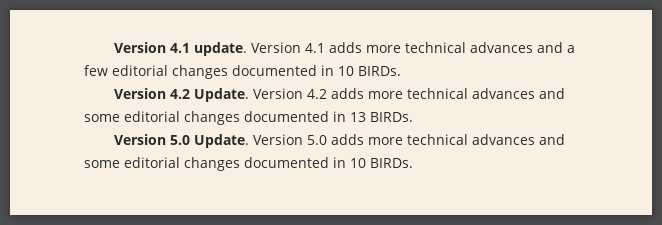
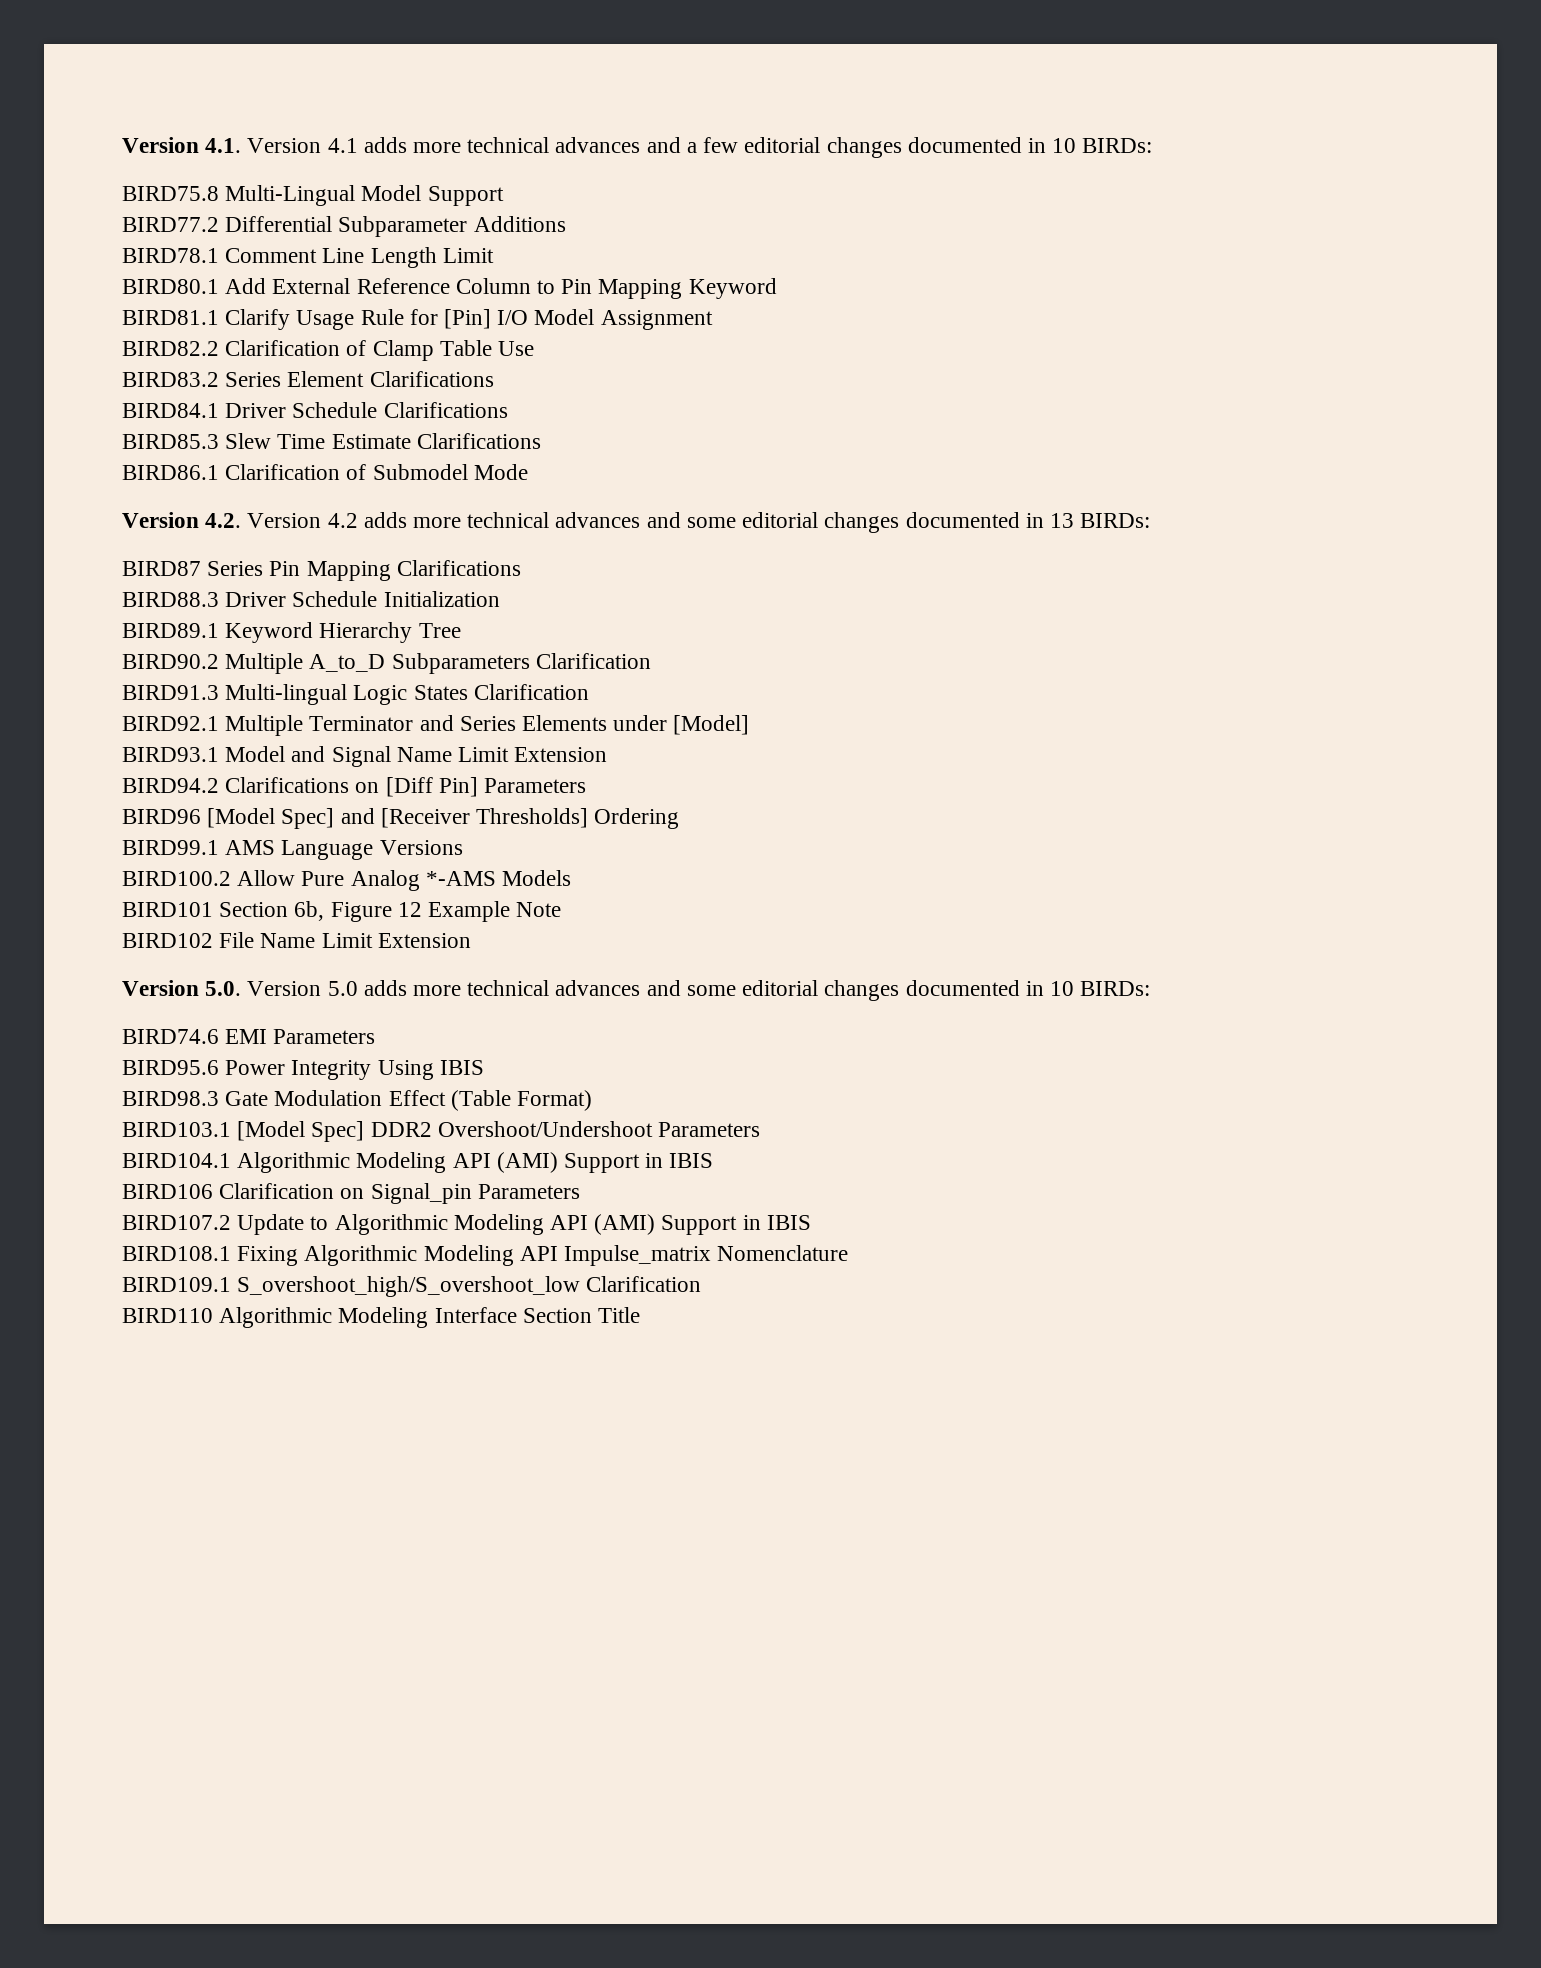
- Version 4.1 update. Version 4.1 adds more technical advances and a few editorial changes documented in 10 BIRDs.
- Version 4.2 Update. Version 4.2 adds more technical advances and some editorial changes documented in 13 BIRDs.
- Version 5.0 Update. Version 5.0 adds more technical advances and some editorial changes documented in 10 BIRDs.
+ Version 4.1. Version 4.1 adds more technical advances and a few editorial changes documented in 10 BIRDs:
+ BIRD75.8 Multi-Lingual Model Support
+ BIRD77.2 Differential Subparameter Additions
+ BIRD78.1 Comment Line Length Limit
+ BIRD80.1 Add External Reference Column to Pin Mapping Keyword
+ BIRD81.1 Clarify Usage Rule for [Pin] I/O Model Assignment
+ BIRD82.2 Clarification of Clamp Table Use
+ BIRD83.2 Series Element Clarifications
+ BIRD84.1 Driver Schedule Clarifications
+ BIRD85.3 Slew Time Estimate Clarifications
+ BIRD86.1 Clarification of Submodel Mode
+ Version 4.2. Version 4.2 adds more technical advances and some editorial changes documented in 13 BIRDs:
+ BIRD87 Series Pin Mapping Clarifications
+ BIRD88.3 Driver Schedule Initialization
+ BIRD89.1 Keyword Hierarchy Tree
+ BIRD90.2 Multiple A_to_D Subparameters Clarification
+ BIRD91.3 Multi-lingual Logic States Clarification
+ BIRD92.1 Multiple Terminator and Series Elements under [Model]
+ BIRD93.1 Model and Signal Name Limit Extension
+ BIRD94.2 Clarifications on [Diff Pin] Parameters
+ BIRD96 [Model Spec] and [Receiver Thresholds] Ordering
+ BIRD99.1 AMS Language Versions
+ BIRD100.2 Allow Pure Analog *-AMS Models
+ BIRD101 Section 6b, Figure 12 Example Note
+ BIRD102 File Name Limit Extension
+ Version 5.0. Version 5.0 adds more technical advances and some editorial changes documented in 10 BIRDs:
+ BIRD74.6 EMI Parameters
+ BIRD95.6 Power Integrity Using IBIS
+ BIRD98.3 Gate Modulation Effect (Table Format)
+ BIRD103.1 [Model Spec] DDR2 Overshoot/Undershoot Parameters
+ BIRD104.1 Algorithmic Modeling API (AMI) Support in IBIS
+ BIRD106 Clarification on Signal_pin Parameters
+ BIRD107.2 Update to Algorithmic Modeling API (AMI) Support in IBIS
+ BIRD108.1 Fixing Algorithmic Modeling API Impulse_matrix Nomenclature
+ BIRD109.1 S_overshoot_high/S_overshoot_low Clarification
+ BIRD110 Algorithmic Modeling Interface Section Title

